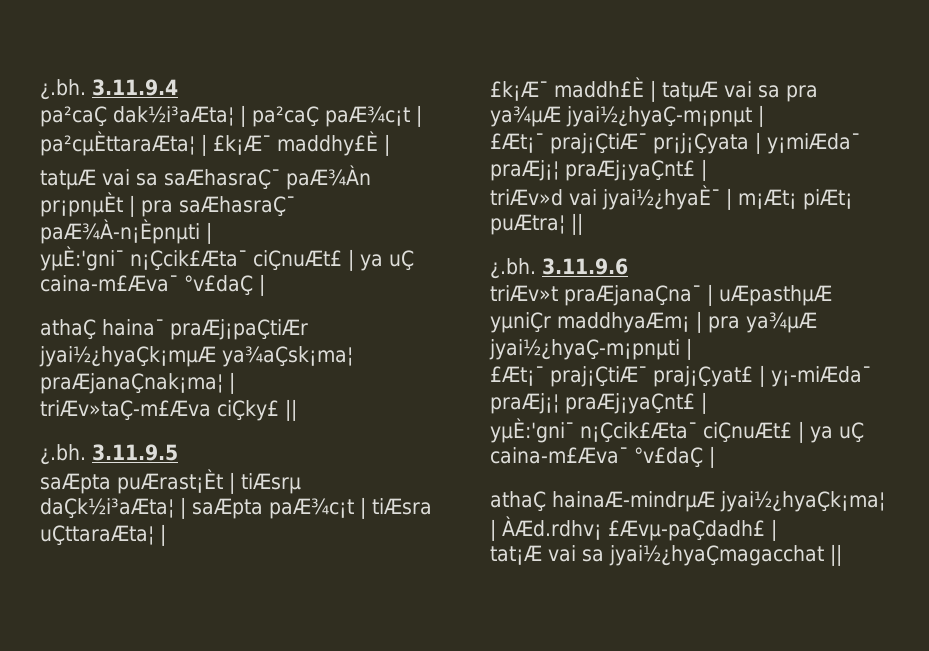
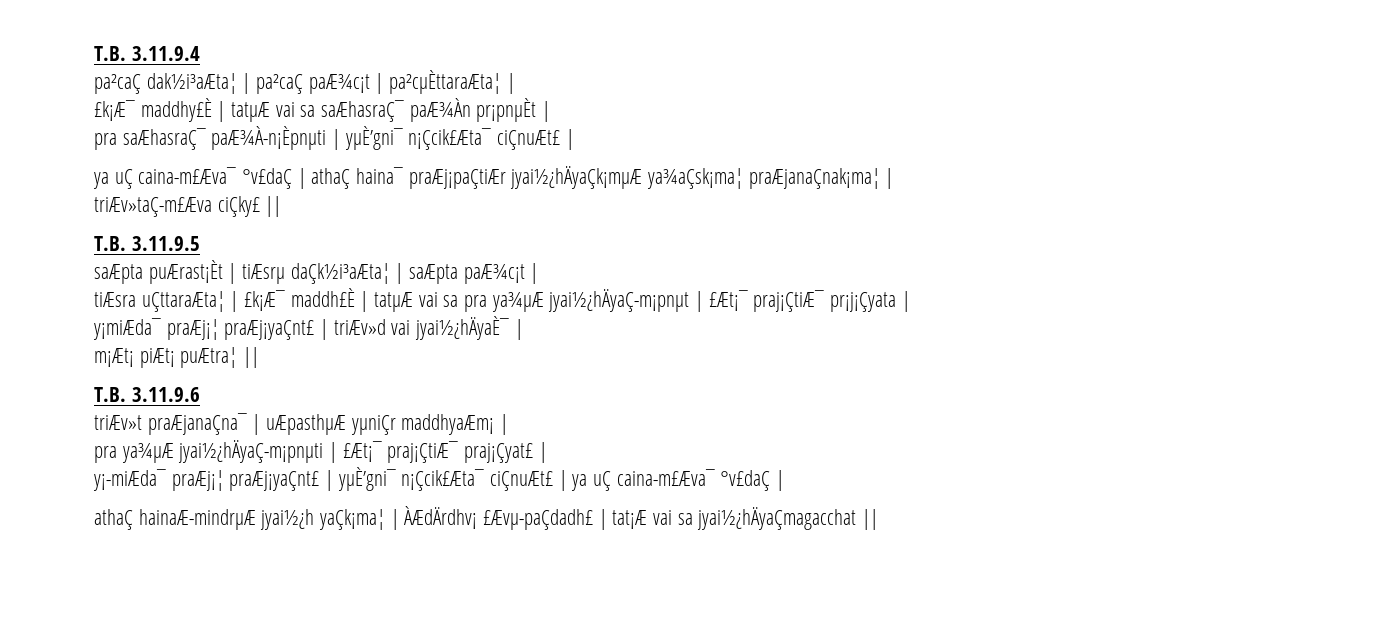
- ¿.bh. 3.11.9.4
+ T.B. 3.11.9.4
- pa²caÇ dak½i³aÆta¦ | pa²caÇ paÆ¾c¡t | pa²cµÈttaraÆta¦ | £k¡Æ¯ maddhy£È |
- tatµÆ vai sa saÆhasraÇ¯ paÆ¾Àn pr¡pnµÈt | pra saÆhasraÇ¯ paÆ¾À-n¡Èpnµti |
- yµÈ:'gni¯ n¡Çcik£Æta¯ ciÇnuÆt£ | ya uÇ caina-m£Æva¯ °v£daÇ |
- athaÇ haina¯ praÆj¡paÇtiÆr jyai½¿hyaÇk¡mµÆ ya¾aÇsk¡ma¦ praÆjanaÇnak¡ma¦ |
+ pa²caÇ dak½i³aÆta¦ | pa²caÇ paÆ¾c¡t | pa²cµÈttaraÆta¦ |
+ £k¡Æ¯ maddhy£È | tatµÆ vai sa saÆhasraÇ¯ paÆ¾Àn pr¡pnµÈt |
+ pra saÆhasraÇ¯ paÆ¾À-n¡Èpnµti | yµÈ’gni¯ n¡Çcik£Æta¯ ciÇnuÆt£ |
+ ya uÇ caina-m£Æva¯ °v£daÇ | athaÇ haina¯ praÆj¡paÇtiÆr jyai½¿hÄyaÇk¡mµÆ ya¾aÇsk¡ma¦ praÆjanaÇnak¡ma¦ |
- ¿.bh. 3.11.9.5
+ T.B. 3.11.9.5
- saÆpta puÆrast¡Èt | tiÆsrµ daÇk½i³aÆta¦ | saÆpta paÆ¾c¡t | tiÆsra uÇttaraÆta¦ |
- £k¡Æ¯ maddh£È | tatµÆ vai sa pra ya¾µÆ jyai½¿hyaÇ-m¡pnµt |
- £Æt¡¯ praj¡ÇtiÆ¯ pr¡j¡Çyata | y¡miÆda¯ praÆj¡¦ praÆj¡yaÇnt£ |
- triÆv»d vai jyai½¿hyaÈ¯ | m¡Æt¡ piÆt¡ puÆtra¦ ||
+ saÆpta puÆrast¡Èt | tiÆsrµ daÇk½i³aÆta¦ | saÆpta paÆ¾c¡t |
+ tiÆsra uÇttaraÆta¦ | £k¡Æ¯ maddh£È | tatµÆ vai sa pra ya¾µÆ jyai½¿hÄyaÇ-m¡pnµt | £Æt¡¯ praj¡ÇtiÆ¯ pr¡j¡Çyata |
+ y¡miÆda¯ praÆj¡¦ praÆj¡yaÇnt£ | triÆv»d vai jyai½¿hÄyaÈ¯ |
+ m¡Æt¡ piÆt¡ puÆtra¦ ||
- ¿.bh. 3.11.9.6
+ T.B. 3.11.9.6
- triÆv»t praÆjanaÇna¯ | uÆpasthµÆ yµniÇr maddhyaÆm¡ | pra ya¾µÆ jyai½¿hyaÇ-m¡pnµti |
- £Æt¡¯ praj¡ÇtiÆ¯ praj¡Çyat£ | y¡-miÆda¯ praÆj¡¦ praÆj¡yaÇnt£ |
- yµÈ:'gni¯ n¡Çcik£Æta¯ ciÇnuÆt£ | ya uÇ caina-m£Æva¯ °v£daÇ |
+ triÆv»t praÆjanaÇna¯ | uÆpasthµÆ yµniÇr maddhyaÆm¡ |
+ pra ya¾µÆ jyai½¿hÄyaÇ-m¡pnµti | £Æt¡¯ praj¡ÇtiÆ¯ praj¡Çyat£ |
+ y¡-miÆda¯ praÆj¡¦ praÆj¡yaÇnt£ | yµÈ’gni¯ n¡Çcik£Æta¯ ciÇnuÆt£ | ya uÇ caina-m£Æva¯ °v£daÇ |
- athaÇ hainaÆ-mindrµÆ jyai½¿hyaÇk¡ma¦ | ÀÆd.rdhv¡ £Ævµ-paÇdadh£ |
- tat¡Æ vai sa jyai½¿hyaÇmagacchat ||
+ athaÇ hainaÆ-mindrµÆ jyai½¿h yaÇk¡ma¦ | ÀÆdÄrdhv¡ £Ævµ-paÇdadh£ | tat¡Æ vai sa jyai½¿hÄyaÇmagacchat ||

